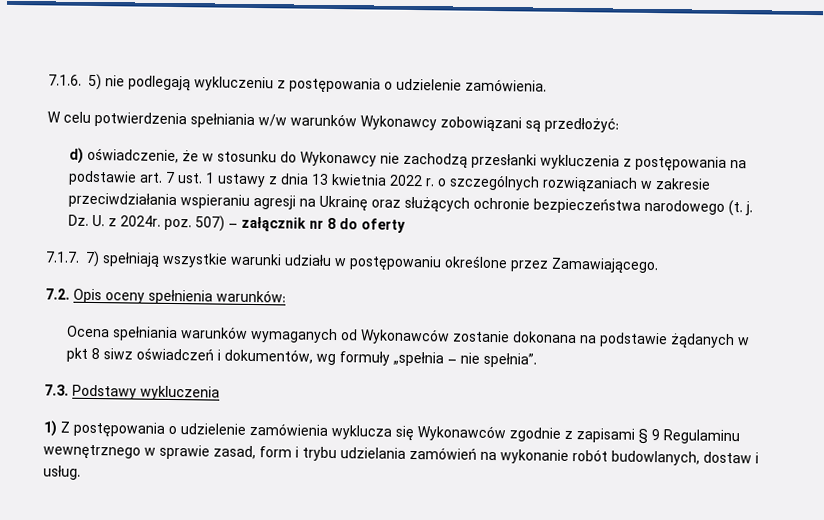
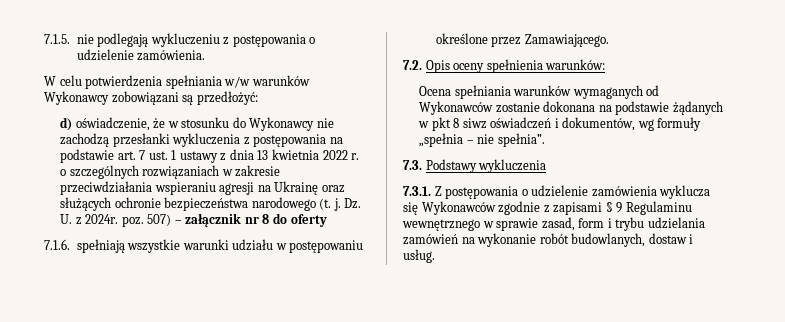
- 7.1.6. 5) nie podlegają wykluczeniu z postępowania o udzielenie zamówienia.
+ 7.1.5. nie podlegają wykluczeniu z postępowania o udzielenie zamówienia.
- 7.1.7. 7) spełniają wszystkie warunki udziału w postępowaniu określone przez Zamawiającego.
+ 7.1.6. spełniają wszystkie warunki udziału w postępowaniu określone przez Zamawiającego.
- 1) Z postępowania o udzielenie zamówienia wyklucza się Wykonawców zgodnie z zapisami § 9 Regulaminu wewnętrznego w sprawie zasad, form i trybu udzielania zamówień na wykonanie robót budowlanych, dostaw i usług.
+ 7.3.1. Z postępowania o udzielenie zamówienia wyklucza się Wykonawców zgodnie z zapisami § 9 Regulaminu wewnętrznego w sprawie zasad, form i trybu udzielania zamówień na wykonanie robót budowlanych, dostaw i usług.

